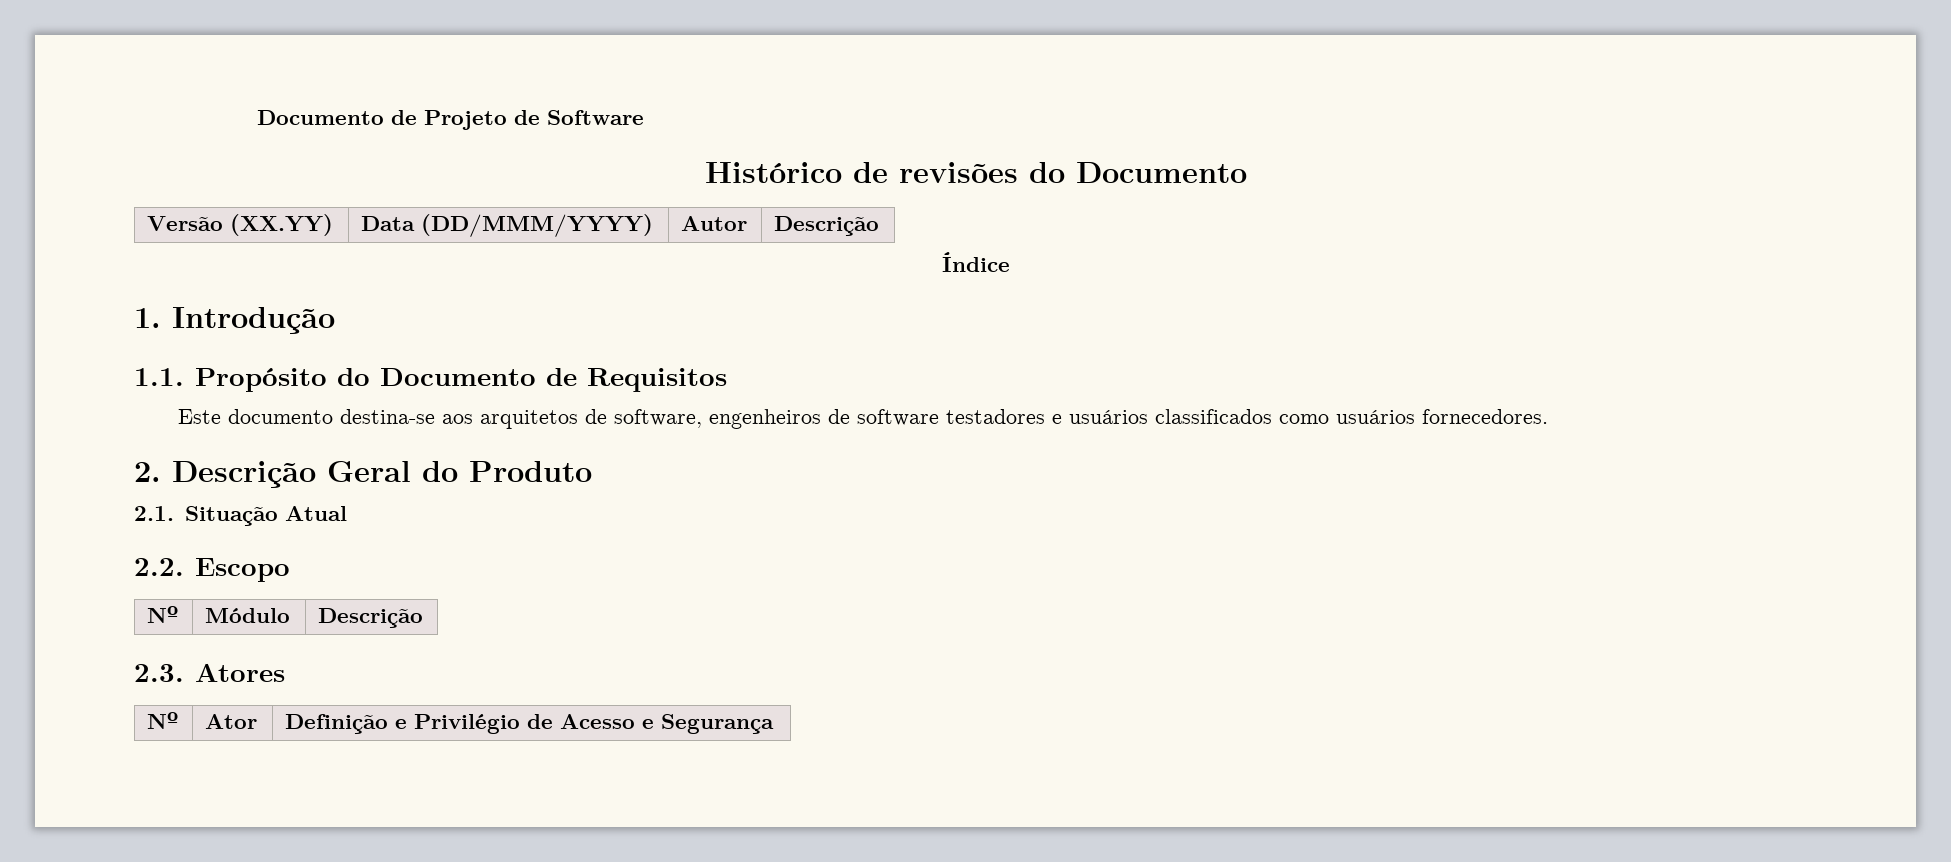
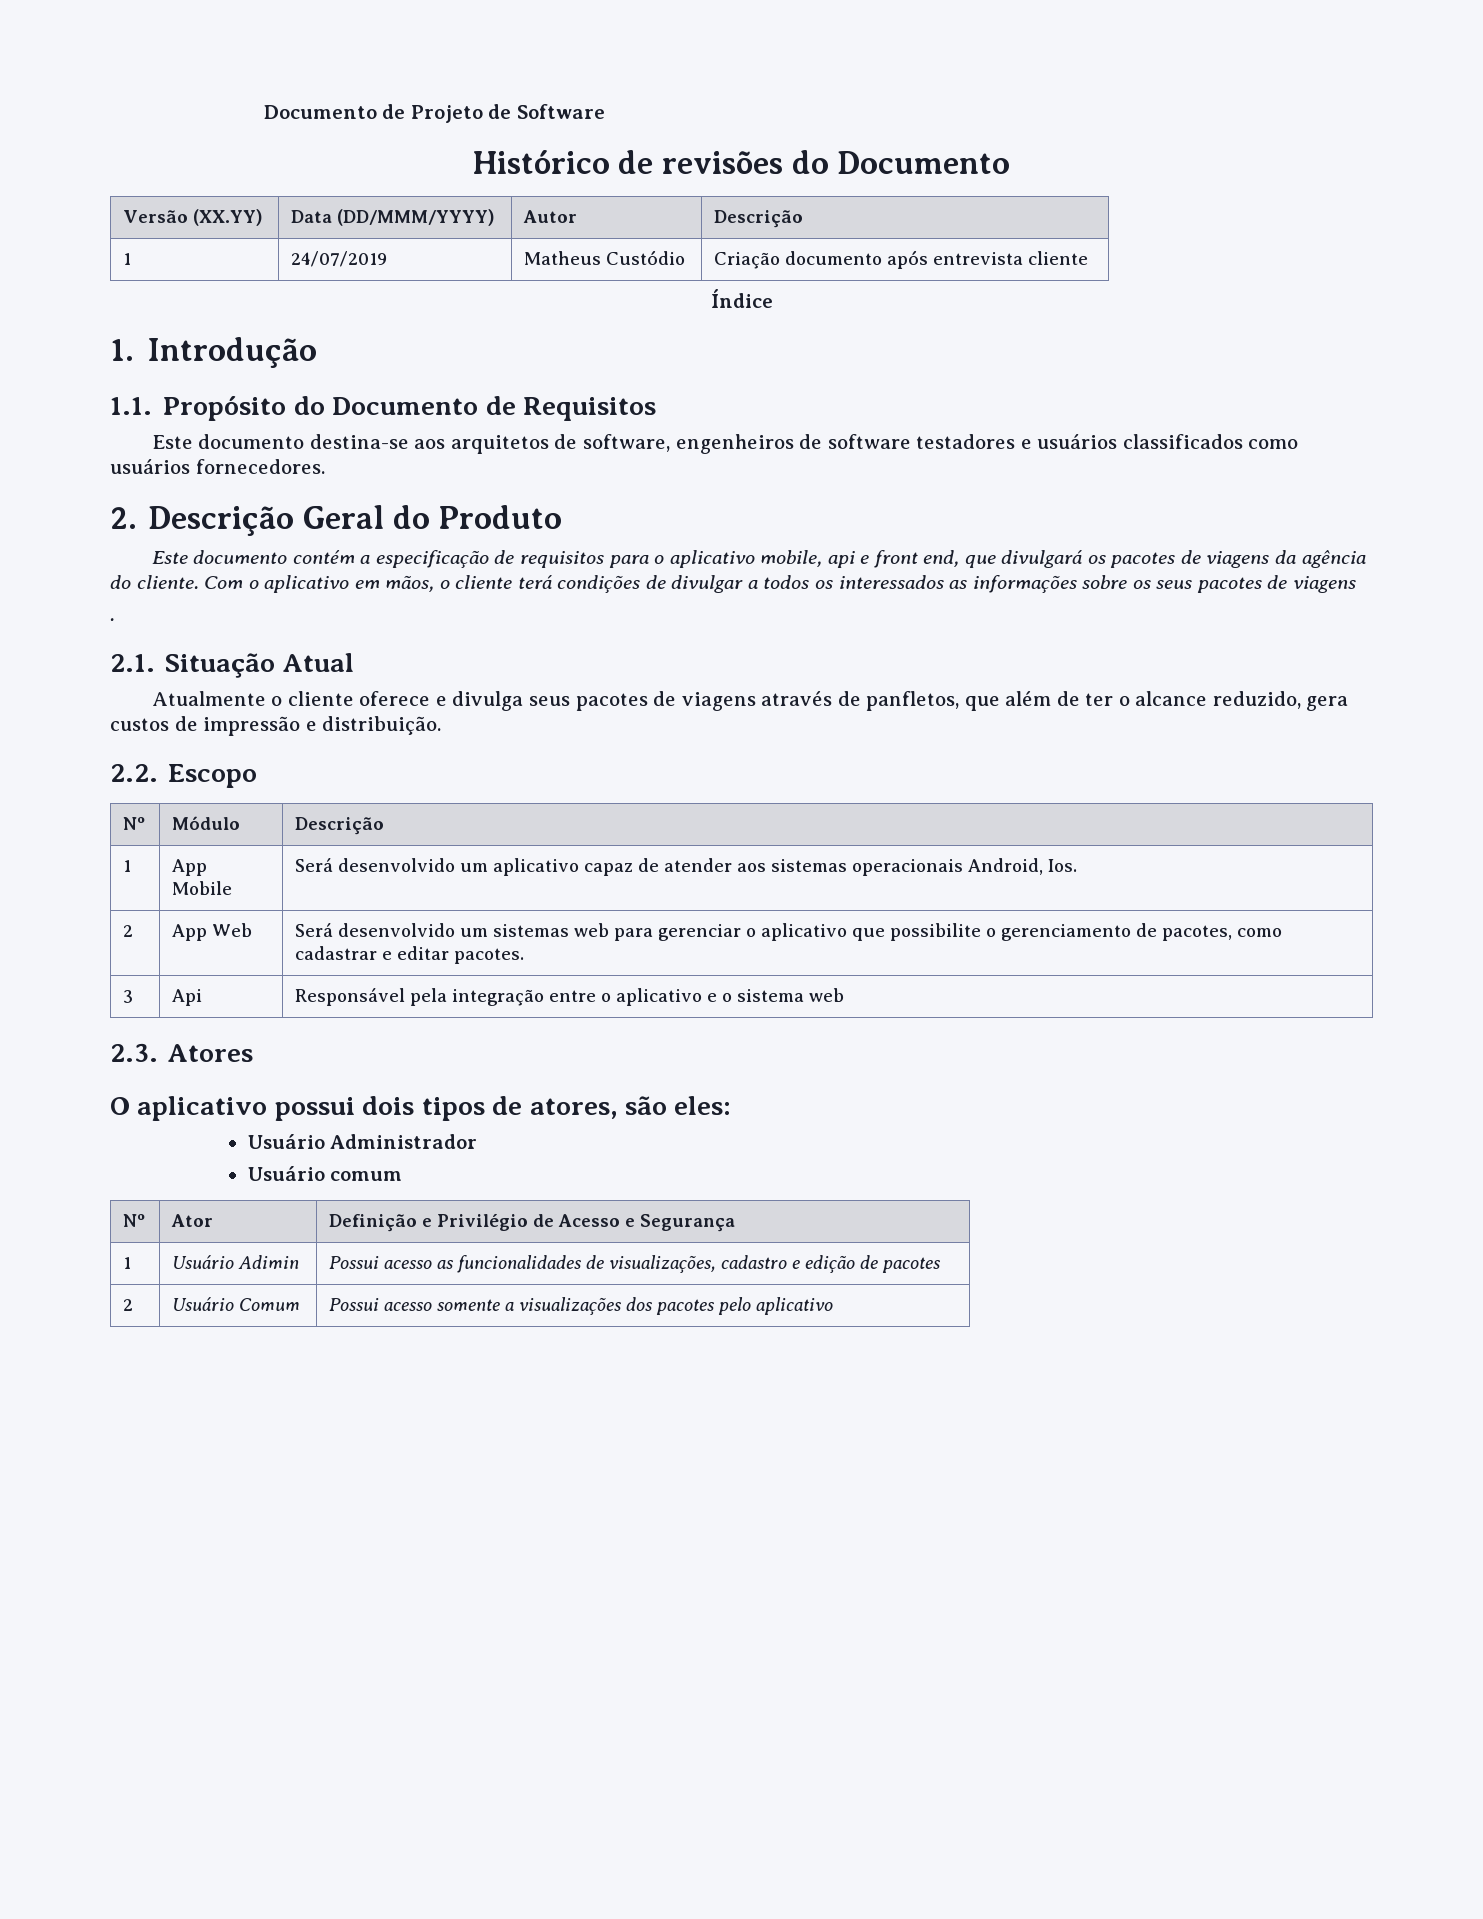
+ 1 | 24/07/2019 | Matheus Custódio | Criação documento após entrevista cliente
+ Este documento contém a especificação de requisitos para o aplicativo mobile, api e front end, que divulgará os pacotes de viagens da agência do cliente. Com o aplicativo em mãos, o cliente terá condições de divulgar a todos os interessados as informações sobre os seus pacotes de viagens
+ .
  2.1. Situação Atual
+ Atualmente o cliente oferece e divulga seus pacotes de viagens através de panfletos, que além de ter o alcance reduzido, gera custos de impressão e distribuição.
+ 1 | App Mobile | Será desenvolvido um aplicativo capaz de atender aos sistemas operacionais Android, Ios.
+ 2 | App Web | Será desenvolvido um sistemas web para gerenciar o aplicativo que possibilite o gerenciamento de pacotes, como cadastrar e editar pacotes.
+ 3 | Api | Responsável pela integração entre o aplicativo e o sistema web
  2.3. Atores
+ O aplicativo possui dois tipos de atores, são eles:
+ Usuário Administrador
+ Usuário comum
+ 1 | Usuário Adimin | Possui acesso as funcionalidades de visualizações, cadastro e edição de pacotes
+ 2 | Usuário Comum | Possui acesso somente a visualizações dos pacotes pelo aplicativo

